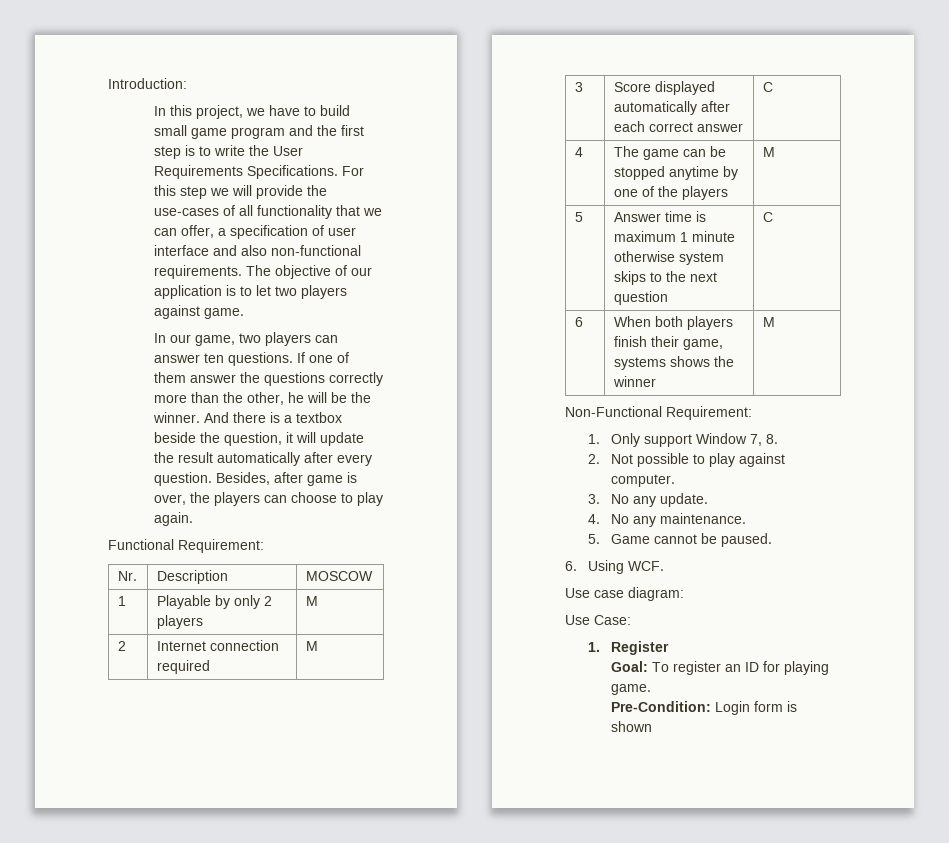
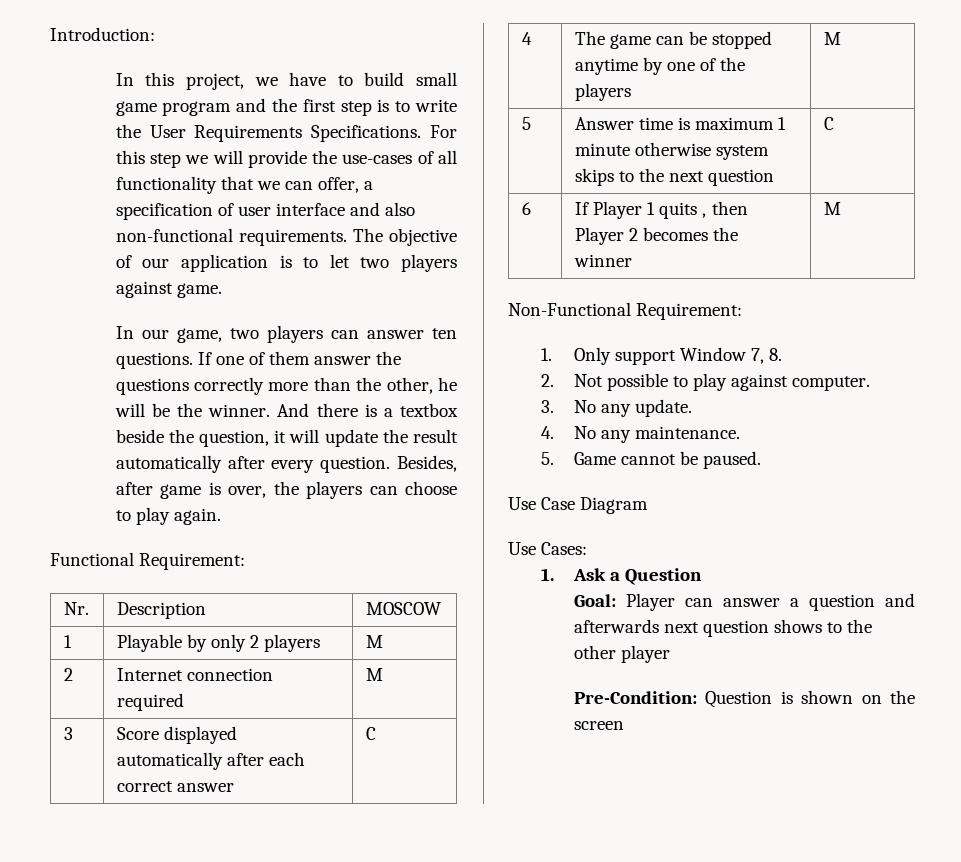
- 6 | When both players finish their game, systems shows the winner | M
+ 6 | If Player 1 quits , then Player 2 becomes the winner | M
- 6. Using WCF.
- Use case diagram:
- Use Case:
- 1. Register
- Goal: To register an ID for playing game.
- Pre-Condition: Login form is shown
+ Use Case Diagram
+ Use Cases:
+ 1. Ask a Question
+ Goal: Player can answer a question and afterwards next question shows to the other player
+ Pre-Condition: Question is shown on the screen

